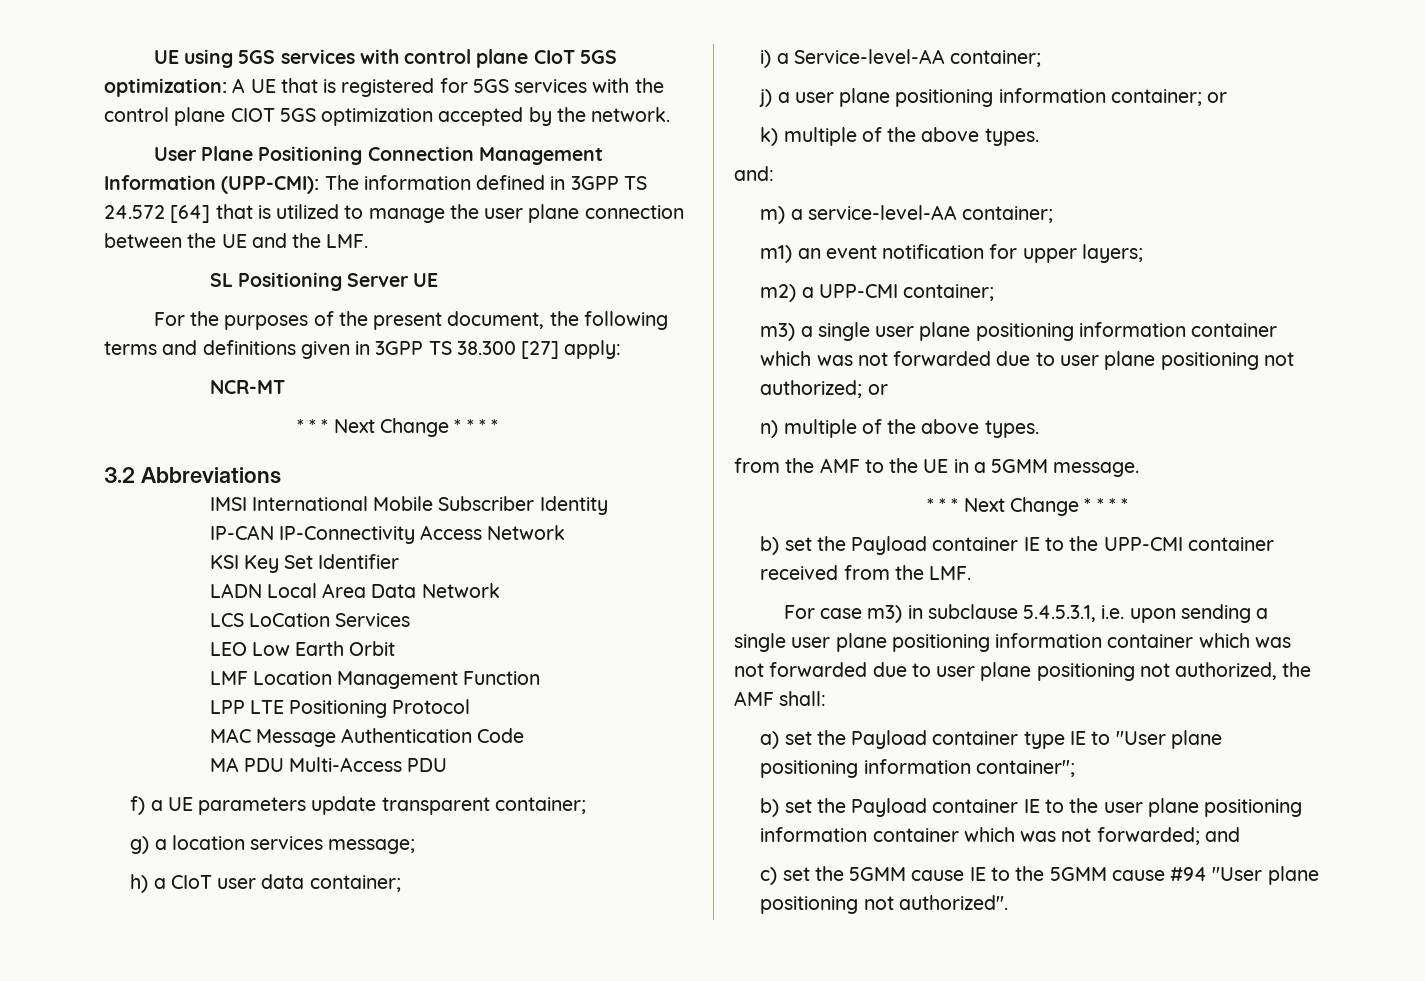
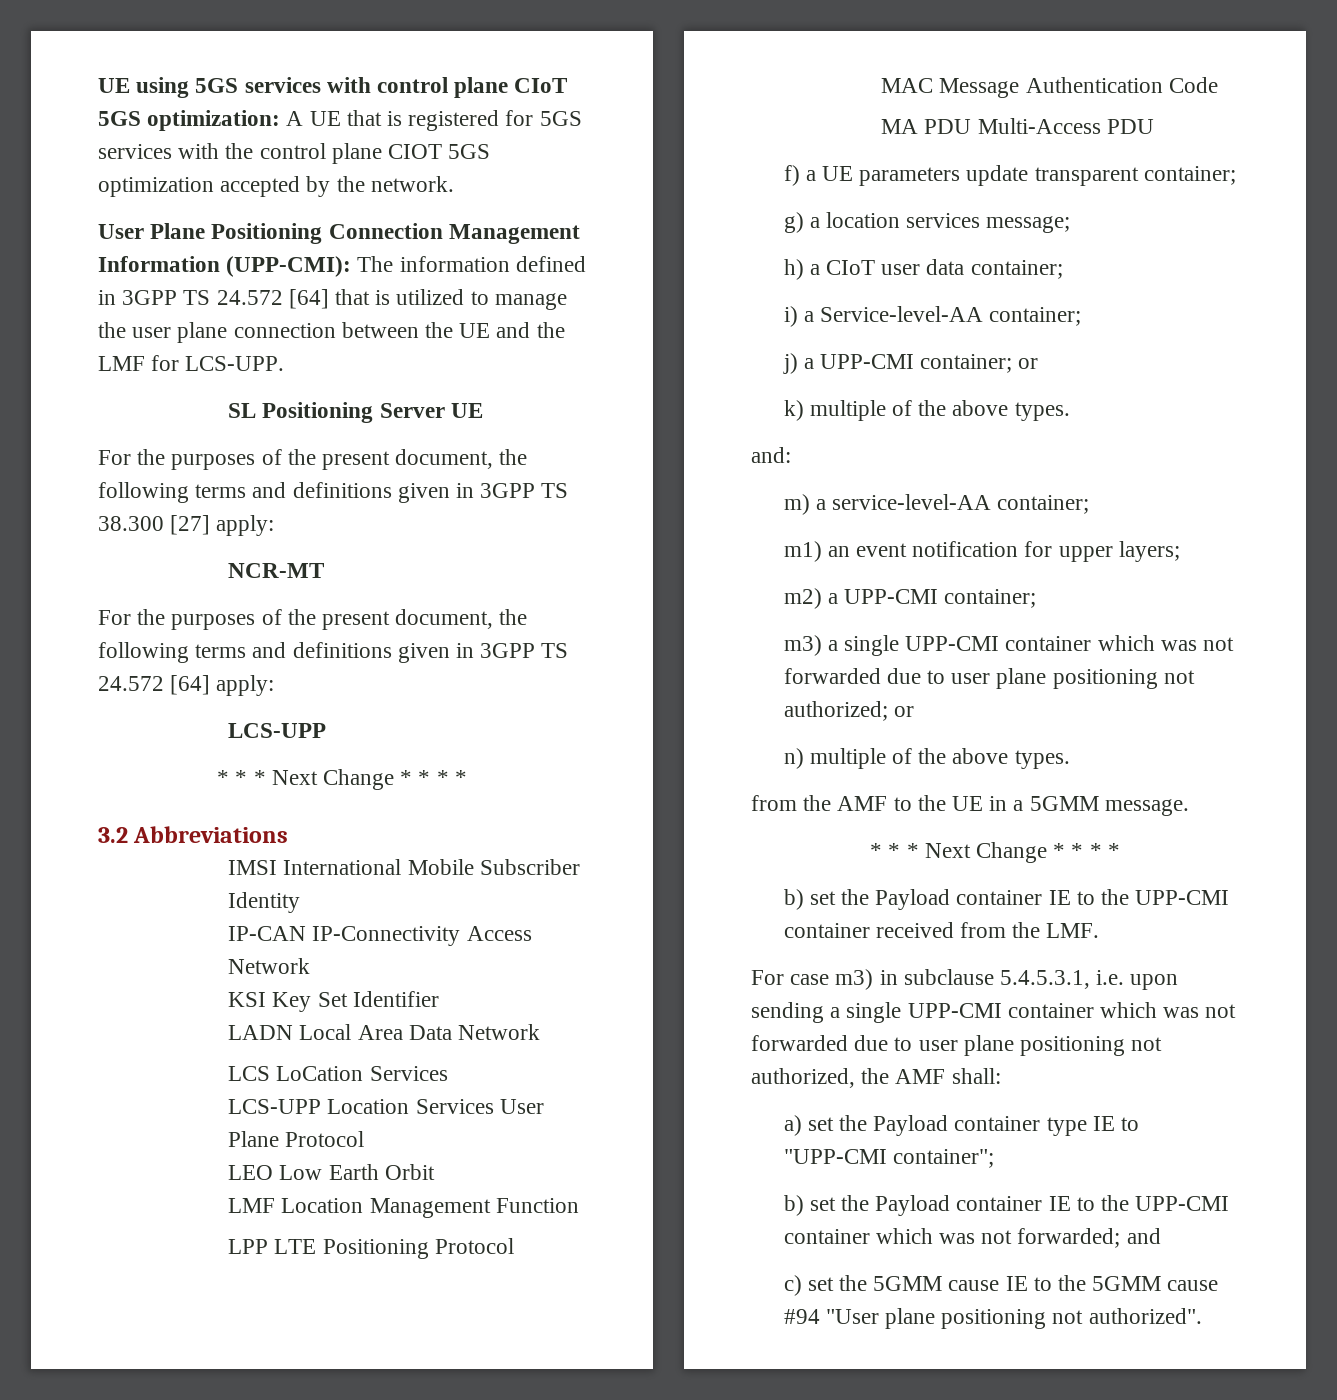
- User Plane Positioning Connection Management Information (UPP-CMI): The information defined in 3GPP TS 24.572 [64] that is utilized to manage the user plane connection between the UE and the LMF.
+ User Plane Positioning Connection Management Information (UPP-CMI): The information defined in 3GPP TS 24.572 [64] that is utilized to manage the user plane connection between the UE and the LMF for LCS-UPP.
+ For the purposes of the present document, the following terms and definitions given in 3GPP TS 24.572 [64] apply:
+ LCS-UPP
+ LCS-UPP Location Services User Plane Protocol
- j) a user plane positioning information container; or
+ j) a UPP-CMI container; or
- m3) a single user plane positioning information container which was not forwarded due to user plane positioning not authorized; or
+ m3) a single UPP-CMI container which was not forwarded due to user plane positioning not authorized; or
- For case m3) in subclause 5.4.5.3.1, i.e. upon sending a single user plane positioning information container which was not forwarded due to user plane positioning not authorized, the AMF shall:
+ For case m3) in subclause 5.4.5.3.1, i.e. upon sending a single UPP-CMI container which was not forwarded due to user plane positioning not authorized, the AMF shall:
- a) set the Payload container type IE to "User plane positioning information container";
+ a) set the Payload container type IE to "UPP-CMI container";
- b) set the Payload container IE to the user plane positioning information container which was not forwarded; and
+ b) set the Payload container IE to the UPP-CMI container which was not forwarded; and

